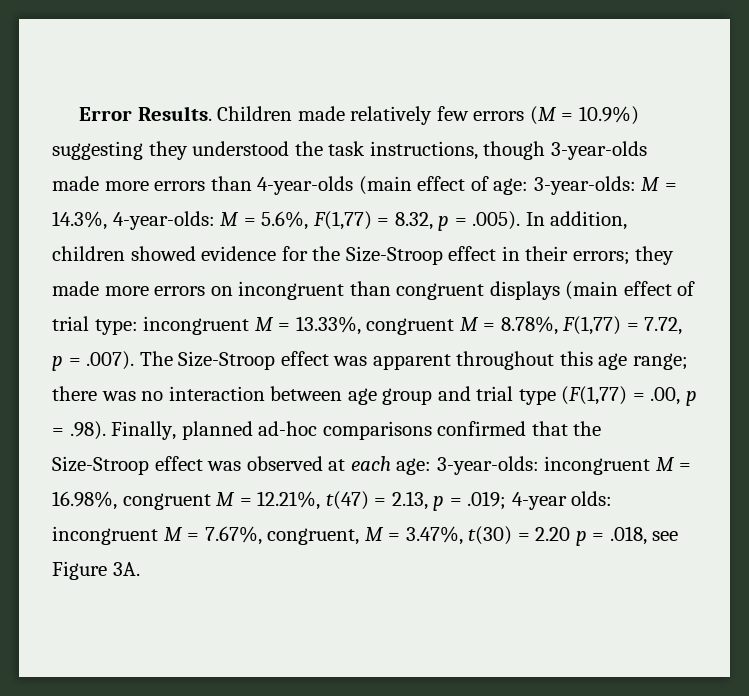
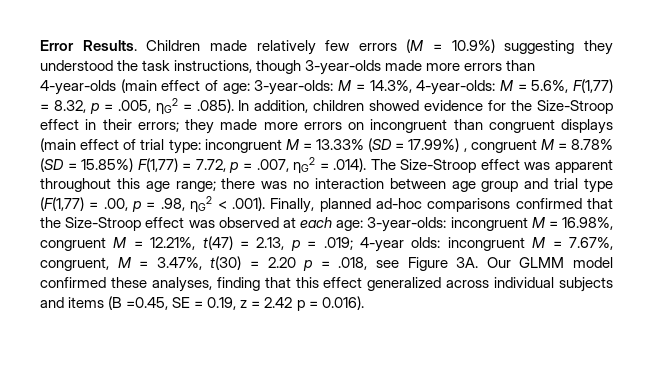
- M = 5.6%, F(1,77) = 8.32, p = .005). In addition, children showed evidence for the Size-Stroop effect in their errors;
+ M = 5.6%, F(1,77) = 8.32, p = .005, ηG2 = .085). In addition, children showed evidence for the Size-Stroop effect in their errors;
- incongruent M = 13.33%, congruent M = 8.78%, F(1,77) = 7.72, p = .007). The Size-Stroop effect was apparent throughout this age range;
+ incongruent M = 13.33% (SD = 17.99%) , congruent M = 8.78% (SD = 15.85%) F(1,77) = 7.72, p = .007, ηG2 = .014). The Size-Stroop effect was apparent throughout this age range;
- there was no interaction between age group and trial type (F(1,77) = .00, p = .98). Finally, planned ad-hoc comparisons confirmed that the Size-Stroop effect was observed at each age:
+ there was no interaction between age group and trial type (F(1,77) = .00, p = .98, ηG2 < .001). Finally, planned ad-hoc comparisons confirmed that the Size-Stroop effect was observed at each age:
+ Our GLMM model confirmed these analyses, finding that this effect generalized across individual subjects and items (B =0.45, SE = 0.19, z = 2.42 p = 0.016).

